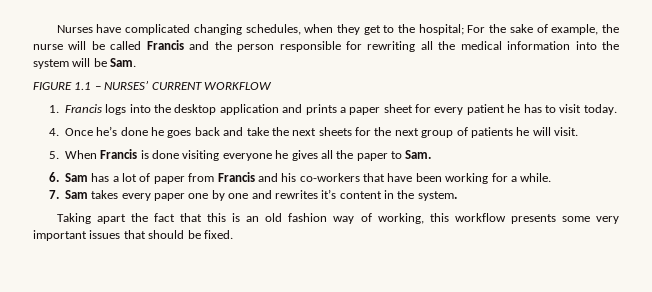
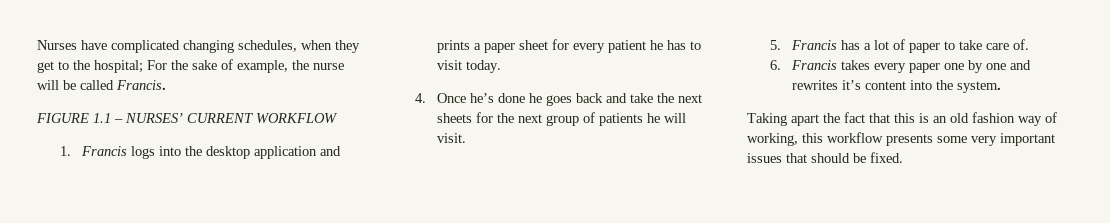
- Nurses have complicated changing schedules, when they get to the hospital; For the sake of example, the nurse will be called Francis and the person responsible for rewriting all the medical information into the system will be Sam.
+ Nurses have complicated changing schedules, when they get to the hospital; For the sake of example, the nurse will be called Francis.
- 5. When Francis is done visiting everyone he gives all the paper to Sam.
- 6. Sam has a lot of paper from Francis and his co-workers that have been working for a while.
- 7. Sam takes every paper one by one and rewrites it’s content in the system.
+ 5. Francis has a lot of paper to take care of.
+ 6. Francis takes every paper one by one and rewrites it’s content into the system.

